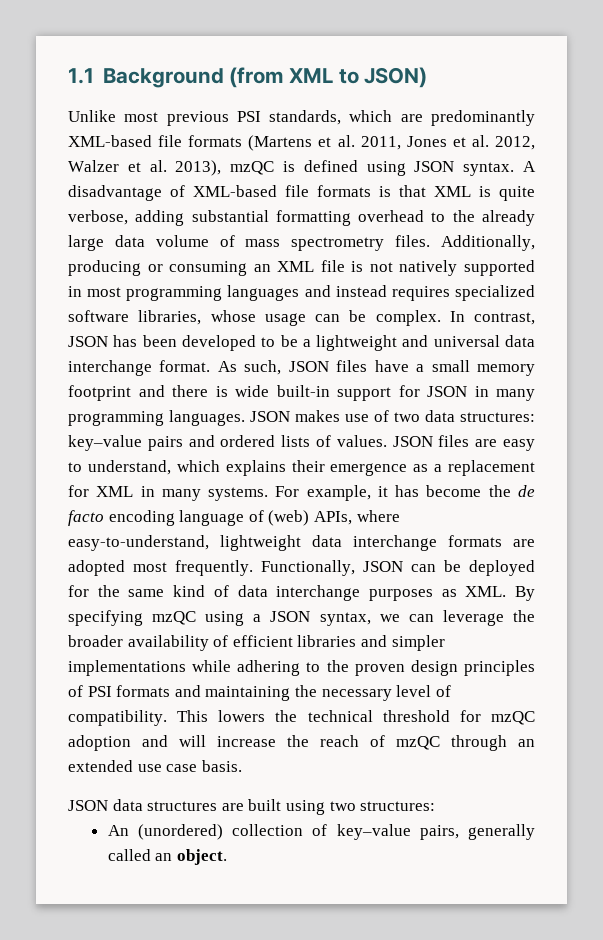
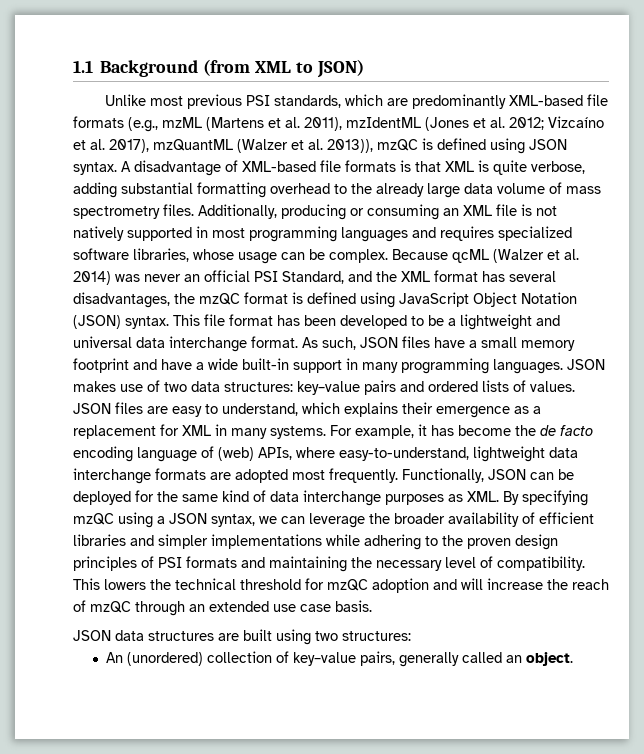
- Unlike most previous PSI standards, which are predominantly XML-based file formats (Martens et al. 2011, Jones et al. 2012, Walzer et al. 2013), mzQC is defined using JSON syntax.
+ Unlike most previous PSI standards, which are predominantly XML-based file formats (e.g., mzML (Martens et al. 2011), mzIdentML (Jones et al. 2012; Vizcaíno et al. 2017), mzQuantML (Walzer et al. 2013)), mzQC is defined using JSON syntax.
- Additionally, producing or consuming an XML file is not natively supported in most programming languages and instead requires specialized software libraries, whose usage can be complex.
+ Additionally, producing or consuming an XML file is not natively supported in most programming languages and requires specialized software libraries, whose usage can be complex.
- In contrast, JSON has been developed to be a lightweight and universal data interchange format.
+ Because qcML (Walzer et al. 2014) was never an official PSI Standard, and the XML format has several disadvantages, the mzQC format is defined using JavaScript Object Notation (JSON) syntax. This file format has been developed to be a lightweight and universal data interchange format.
- As such, JSON files have a small memory footprint and there is wide built-in support for JSON in many programming languages.
+ As such, JSON files have a small memory footprint and have a wide built-in support in many programming languages.

